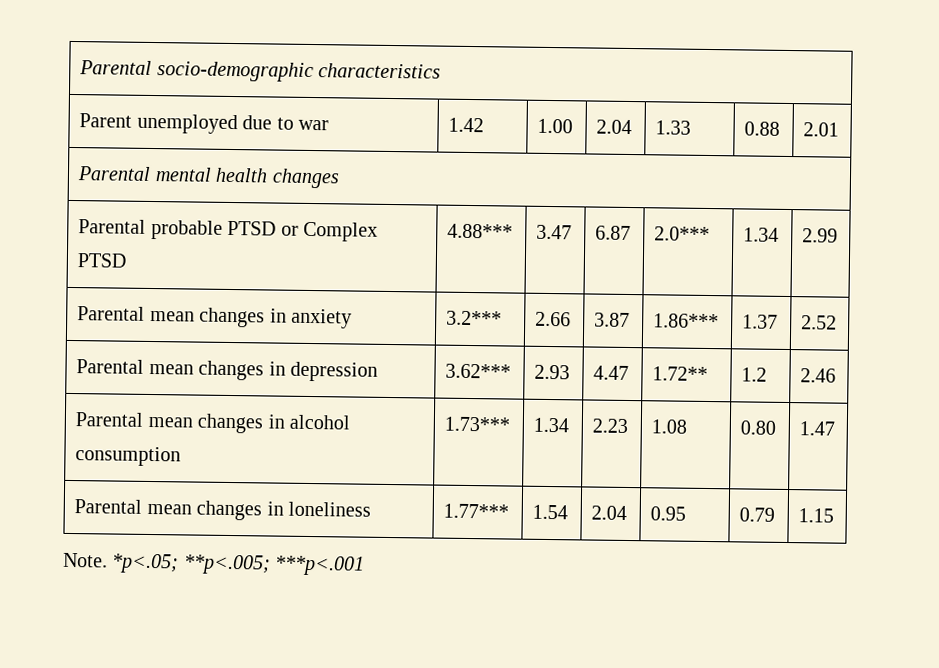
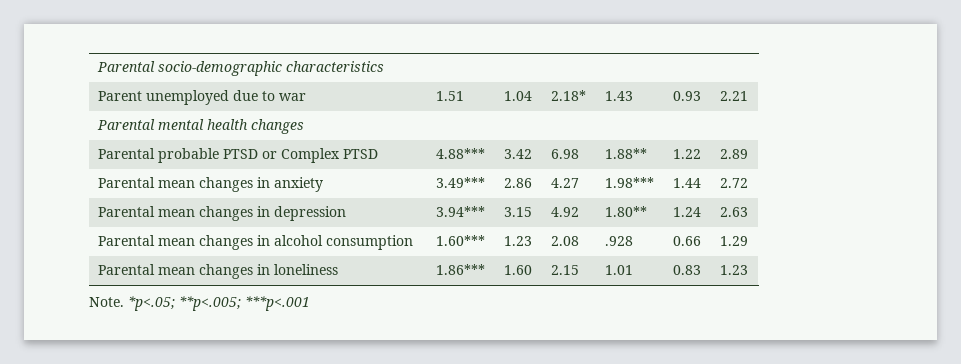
- Parent unemployed due to war | 1.42 | 1.00 | 2.04 | 1.33 | 0.88 | 2.01
+ Parent unemployed due to war | 1.51 | 1.04 | 2.18* | 1.43 | 0.93 | 2.21
- Parental probable PTSD or Complex PTSD | 4.88*** | 3.47 | 6.87 | 2.0*** | 1.34 | 2.99
+ Parental probable PTSD or Complex PTSD | 4.88*** | 3.42 | 6.98 | 1.88** | 1.22 | 2.89
- Parental mean changes in anxiety | 3.2*** | 2.66 | 3.87 | 1.86*** | 1.37 | 2.52
+ Parental mean changes in anxiety | 3.49*** | 2.86 | 4.27 | 1.98*** | 1.44 | 2.72
- Parental mean changes in depression | 3.62*** | 2.93 | 4.47 | 1.72** | 1.2 | 2.46
+ Parental mean changes in depression | 3.94*** | 3.15 | 4.92 | 1.80** | 1.24 | 2.63
- Parental mean changes in alcohol consumption | 1.73*** | 1.34 | 2.23 | 1.08 | 0.80 | 1.47
+ Parental mean changes in alcohol consumption | 1.60*** | 1.23 | 2.08 | .928 | 0.66 | 1.29
- Parental mean changes in loneliness | 1.77*** | 1.54 | 2.04 | 0.95 | 0.79 | 1.15
+ Parental mean changes in loneliness | 1.86*** | 1.60 | 2.15 | 1.01 | 0.83 | 1.23

